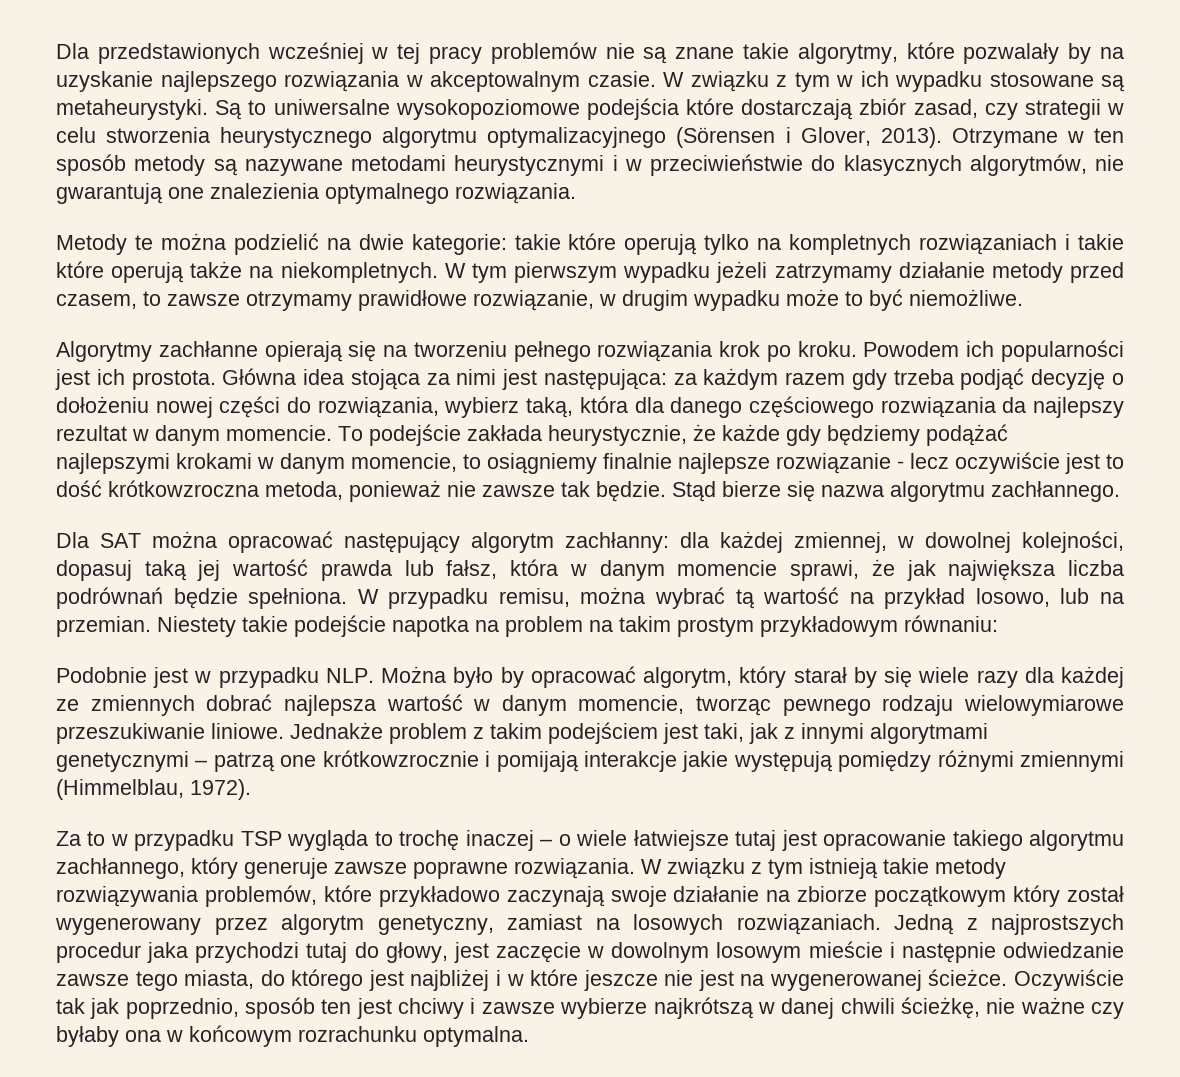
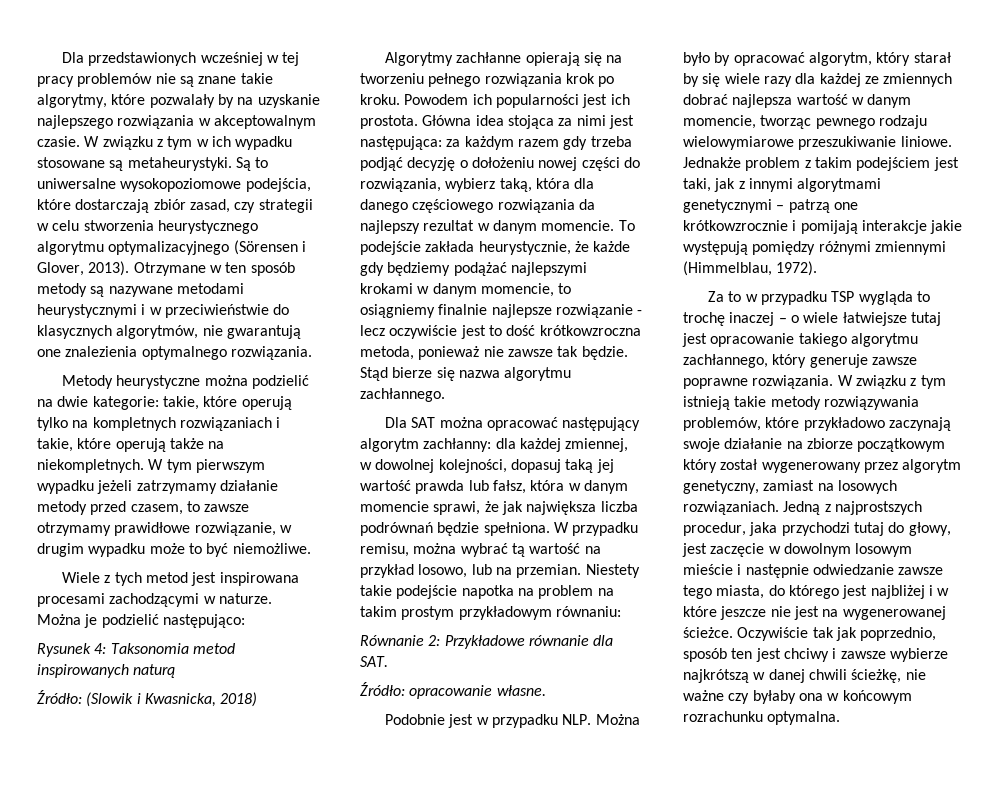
- Są to uniwersalne wysokopoziomowe podejścia które dostarczają zbiór zasad, czy strategii w celu stworzenia heurystycznego algorytmu optymalizacyjnego (Sörensen i Glover, 2013).
+ Są to uniwersalne wysokopoziomowe podejścia, które dostarczają zbiór zasad, czy strategii w celu stworzenia heurystycznego algorytmu optymalizacyjnego (Sörensen i Glover, 2013).
- Metody te można podzielić na dwie kategorie: takie które operują tylko na kompletnych rozwiązaniach i takie które operują także na niekompletnych.
+ Metody heurystyczne można podzielić na dwie kategorie: takie, które operują tylko na kompletnych rozwiązaniach i takie, które operują także na niekompletnych.
+ Wiele z tych metod jest inspirowana procesami zachodzącymi w naturze. Można je podzielić następująco:
+ Rysunek 4: Taksonomia metod inspirowanych naturą
+ Źródło: (Slowik i Kwasnicka, 2018)
+ Równanie 2: Przykładowe równanie dla SAT.
+ Źródło: opracowanie własne.
- Jedną z najprostszych procedur jaka przychodzi tutaj do głowy, jest zaczęcie w dowolnym losowym mieście i następnie odwiedzanie zawsze tego miasta, do którego jest najbliżej i w które jeszcze nie jest na wygenerowanej ścieżce.
+ Jedną z najprostszych procedur, jaka przychodzi tutaj do głowy, jest zaczęcie w dowolnym losowym mieście i następnie odwiedzanie zawsze tego miasta, do którego jest najbliżej i w które jeszcze nie jest na wygenerowanej ścieżce.

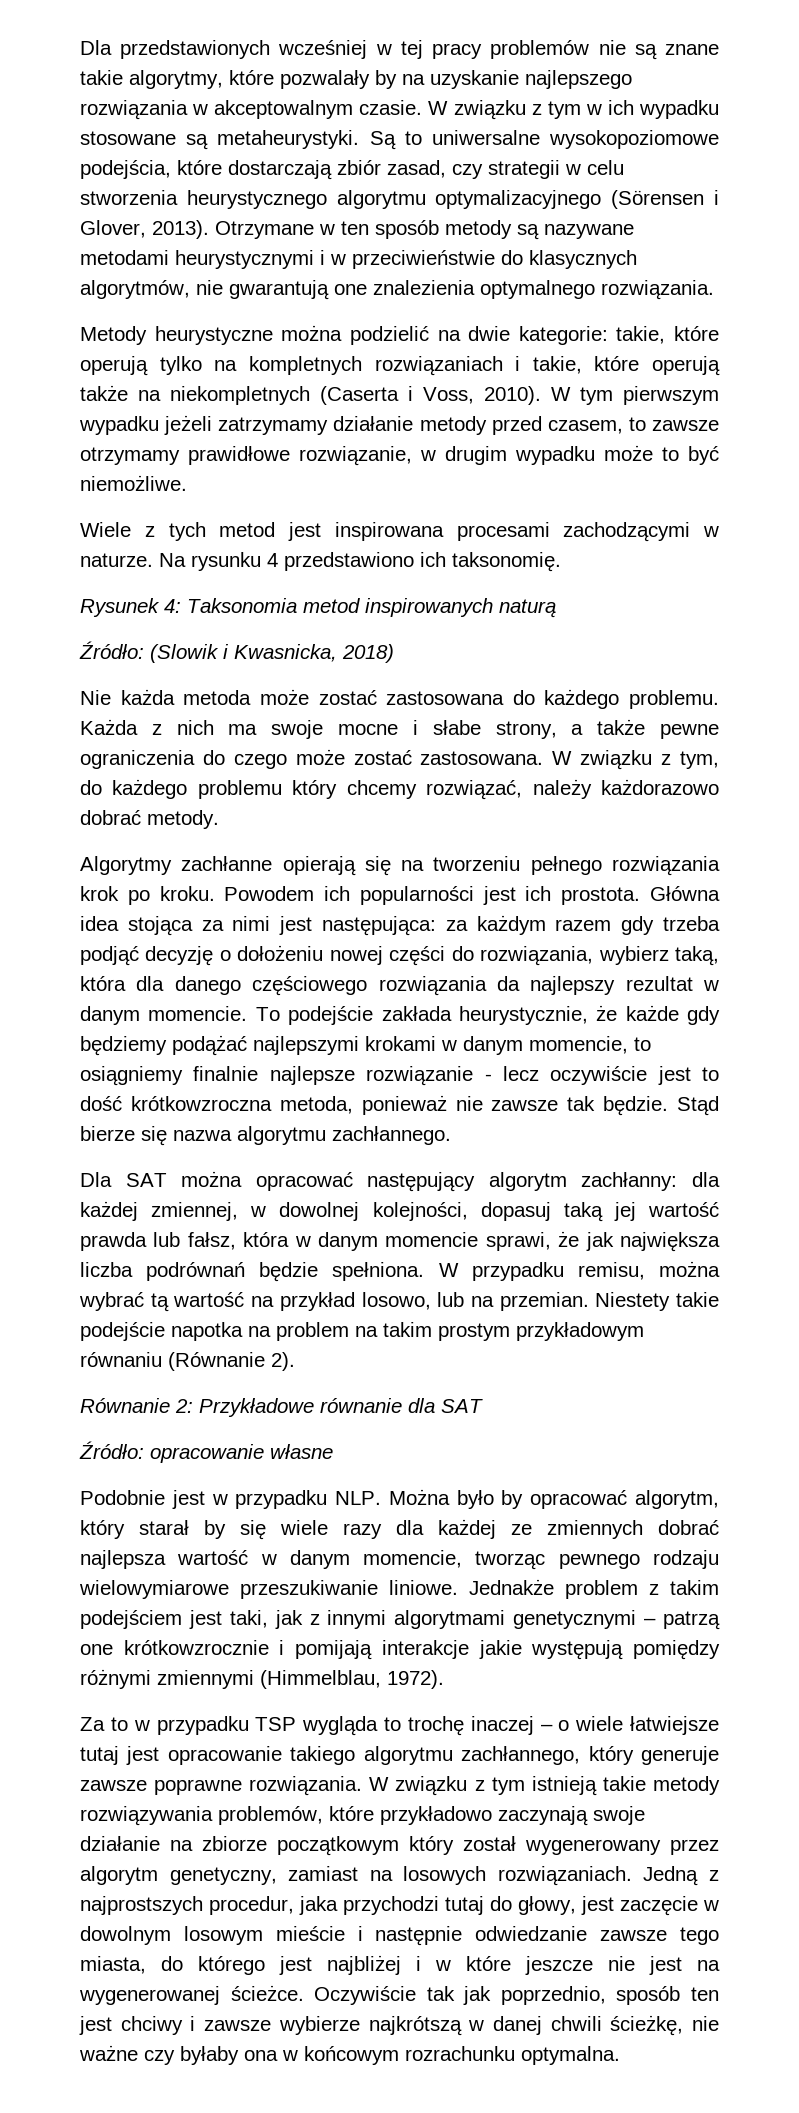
- Metody heurystyczne można podzielić na dwie kategorie: takie, które operują tylko na kompletnych rozwiązaniach i takie, które operują także na niekompletnych.
+ Metody heurystyczne można podzielić na dwie kategorie: takie, które operują tylko na kompletnych rozwiązaniach i takie, które operują także na niekompletnych (Caserta i Voss, 2010).
- Można je podzielić następująco:
+ Na rysunku 4 przedstawiono ich taksonomię.
+ Nie każda metoda może zostać zastosowana do każdego problemu. Każda z nich ma swoje mocne i słabe strony, a także pewne ograniczenia do czego może zostać zastosowana. W związku z tym, do każdego problemu który chcemy rozwiązać, należy każdorazowo dobrać metody.
- Niestety takie podejście napotka na problem na takim prostym przykładowym równaniu:
+ Niestety takie podejście napotka na problem na takim prostym przykładowym równaniu (Równanie 2).
- Równanie 2: Przykładowe równanie dla SAT.
+ Równanie 2: Przykładowe równanie dla SAT
- Źródło: opracowanie własne.
+ Źródło: opracowanie własne

